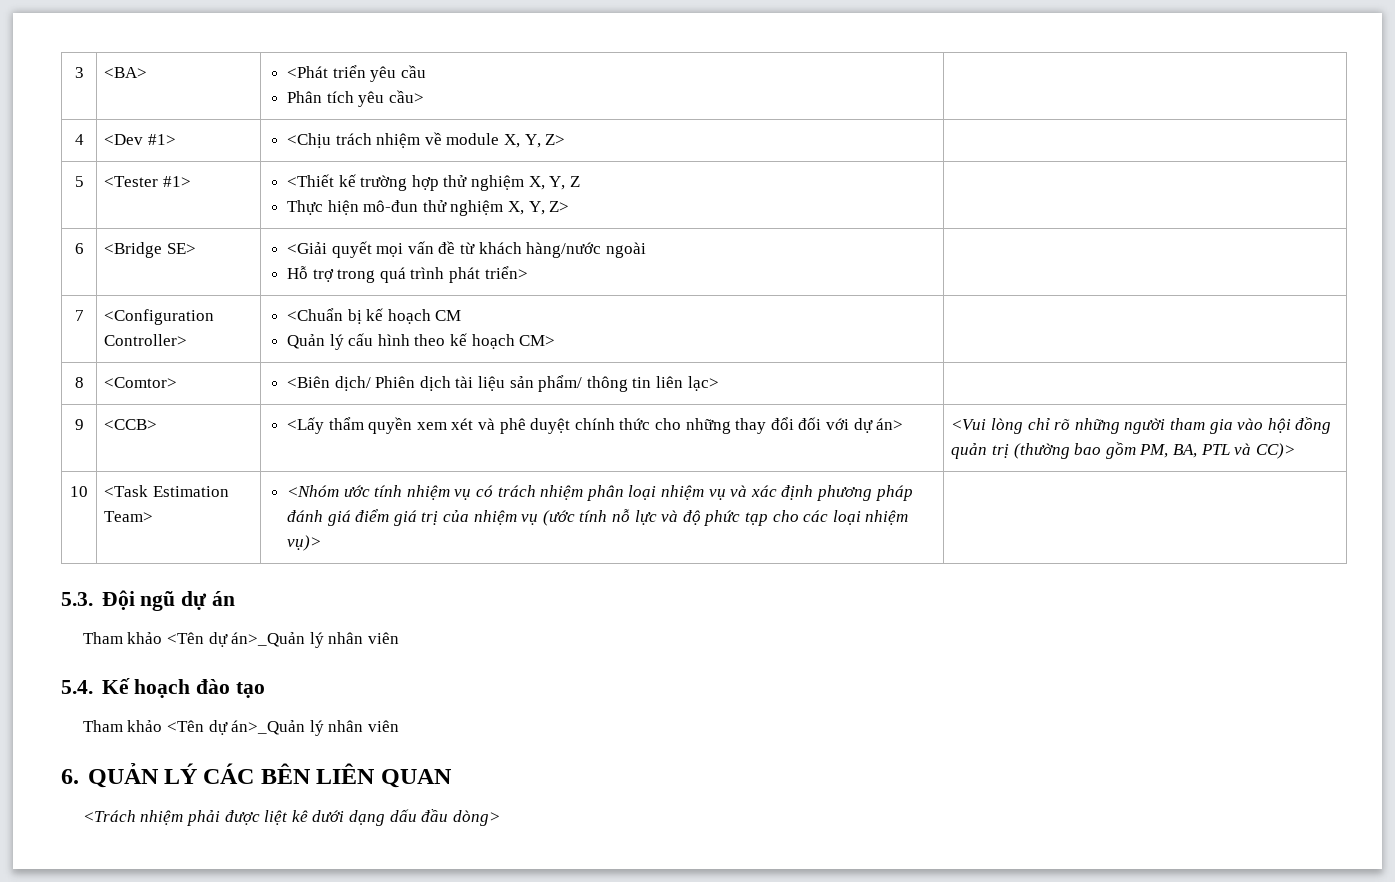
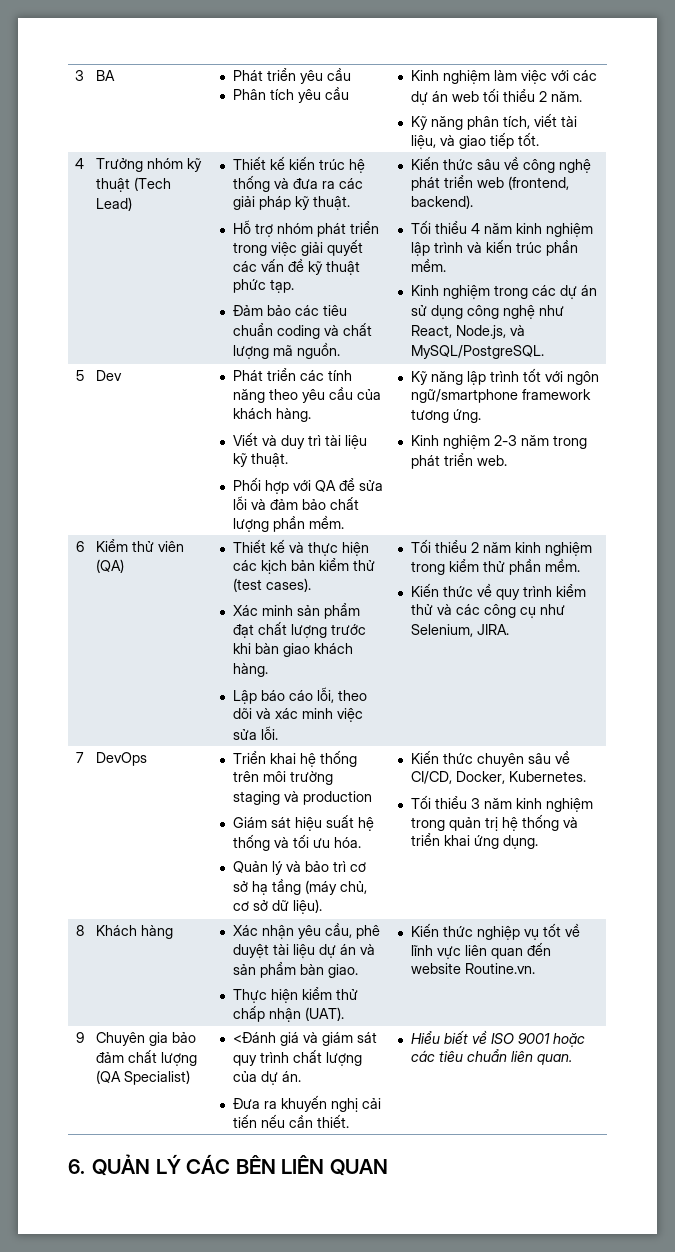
- 3 | <BA> | <Phát triển yêu cầu
- Phân tích yêu cầu> |
- 4 | <Dev #1> | <Chịu trách nhiệm về module X, Y, Z> |
- 5 | <Tester #1> | <Thiết kế trường hợp thử nghiệm X, Y, Z
- Thực hiện mô-đun thử nghiệm X, Y, Z> |
- 6 | <Bridge SE> | <Giải quyết mọi vấn đề từ khách hàng/nước ngoài
- Hỗ trợ trong quá trình phát triển> |
- 7 | <Configuration Controller> | <Chuẩn bị kế hoạch CM
- Quản lý cấu hình theo kế hoạch CM> |
- 8 | <Comtor> | <Biên dịch/ Phiên dịch tài liệu sản phẩm/ thông tin liên lạc> |
- 9 | <CCB> | <Lấy thẩm quyền xem xét và phê duyệt chính thức cho những thay đổi đối với dự án> | <Vui lòng chỉ rõ những người tham gia vào hội đồng quản trị (thường bao gồm PM, BA, PTL và CC)>
- 10 | <Task Estimation Team> | <Nhóm ước tính nhiệm vụ có trách nhiệm phân loại nhiệm vụ và xác định phương pháp đánh giá điểm giá trị của nhiệm vụ (ước tính nỗ lực và độ phức tạp cho các loại nhiệm vụ)> |
- 5.3. Đội ngũ dự án
- Tham khảo <Tên dự án>_Quản lý nhân viên
- 5.4. Kế hoạch đào tạo
- Tham khảo <Tên dự án>_Quản lý nhân viên
+ 3 | BA | Phát triển yêu cầu
+ Phân tích yêu cầu | Kinh nghiệm làm việc với các dự án web tối thiểu 2 năm.
+ Kỹ năng phân tích, viết tài liệu, và giao tiếp tốt.
+ 4 | Trưởng nhóm kỹ thuật (Tech Lead) | Thiết kế kiến trúc hệ thống và đưa ra các giải pháp kỹ thuật.
+ Hỗ trợ nhóm phát triển trong việc giải quyết các vấn đề kỹ thuật phức tạp.
+ Đảm bảo các tiêu chuẩn coding và chất lượng mã nguồn. | Kiến thức sâu về công nghệ phát triển web (frontend, backend).
+ Tối thiểu 4 năm kinh nghiệm lập trình và kiến trúc phần mềm.
+ Kinh nghiệm trong các dự án sử dụng công nghệ như React, Node.js, và MySQL/PostgreSQL.
+ 5 | Dev | Phát triển các tính năng theo yêu cầu của khách hàng.
+ Viết và duy trì tài liệu kỹ thuật.
+ Phối hợp với QA để sửa lỗi và đảm bảo chất lượng phần mềm. | Kỹ năng lập trình tốt với ngôn ngữ/smartphone framework tương ứng.
+ Kinh nghiệm 2-3 năm trong phát triển web.
+ 6 | Kiểm thử viên (QA) | Thiết kế và thực hiện các kịch bản kiểm thử (test cases).
+ Xác minh sản phẩm đạt chất lượng trước khi bàn giao khách hàng.
+ Lập báo cáo lỗi, theo dõi và xác minh việc sửa lỗi. | Tối thiểu 2 năm kinh nghiệm trong kiểm thử phần mềm.
+ Kiến thức về quy trình kiểm thử và các công cụ như Selenium, JIRA.
+ 7 | DevOps | Triển khai hệ thống trên môi trường staging và production
+ Giám sát hiệu suất hệ thống và tối ưu hóa.
+ Quản lý và bảo trì cơ sở hạ tầng (máy chủ, cơ sở dữ liệu). | Kiến thức chuyên sâu về CI/CD, Docker, Kubernetes.
+ Tối thiểu 3 năm kinh nghiệm trong quản trị hệ thống và triển khai ứng dụng.
+ 8 | Khách hàng | Xác nhận yêu cầu, phê duyệt tài liệu dự án và sản phẩm bàn giao.
+ Thực hiện kiểm thử chấp nhận (UAT). | Kiến thức nghiệp vụ tốt về lĩnh vực liên quan đến website Routine.vn.
+ 9 | Chuyên gia bảo đảm chất lượng (QA Specialist) | <Đánh giá và giám sát quy trình chất lượng của dự án.
+ Đưa ra khuyến nghị cải tiến nếu cần thiết. | Hiểu biết về ISO 9001 hoặc các tiêu chuẩn liên quan.
- <Trách nhiệm phải được liệt kê dưới dạng dấu đầu dòng>

